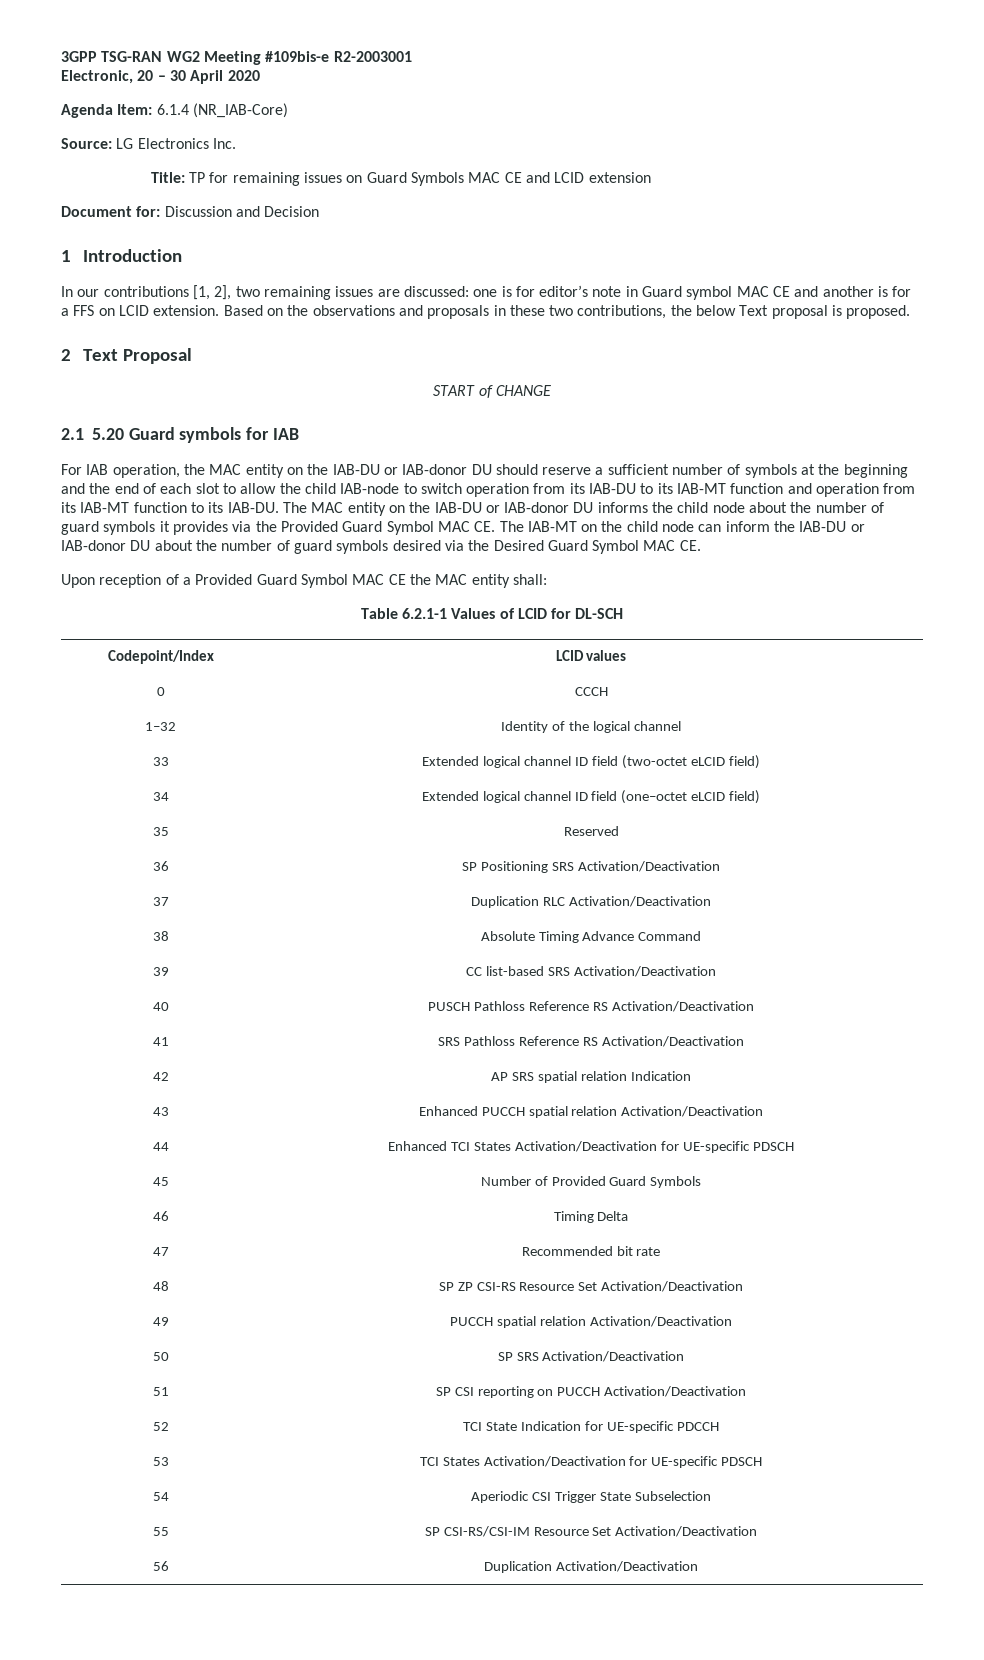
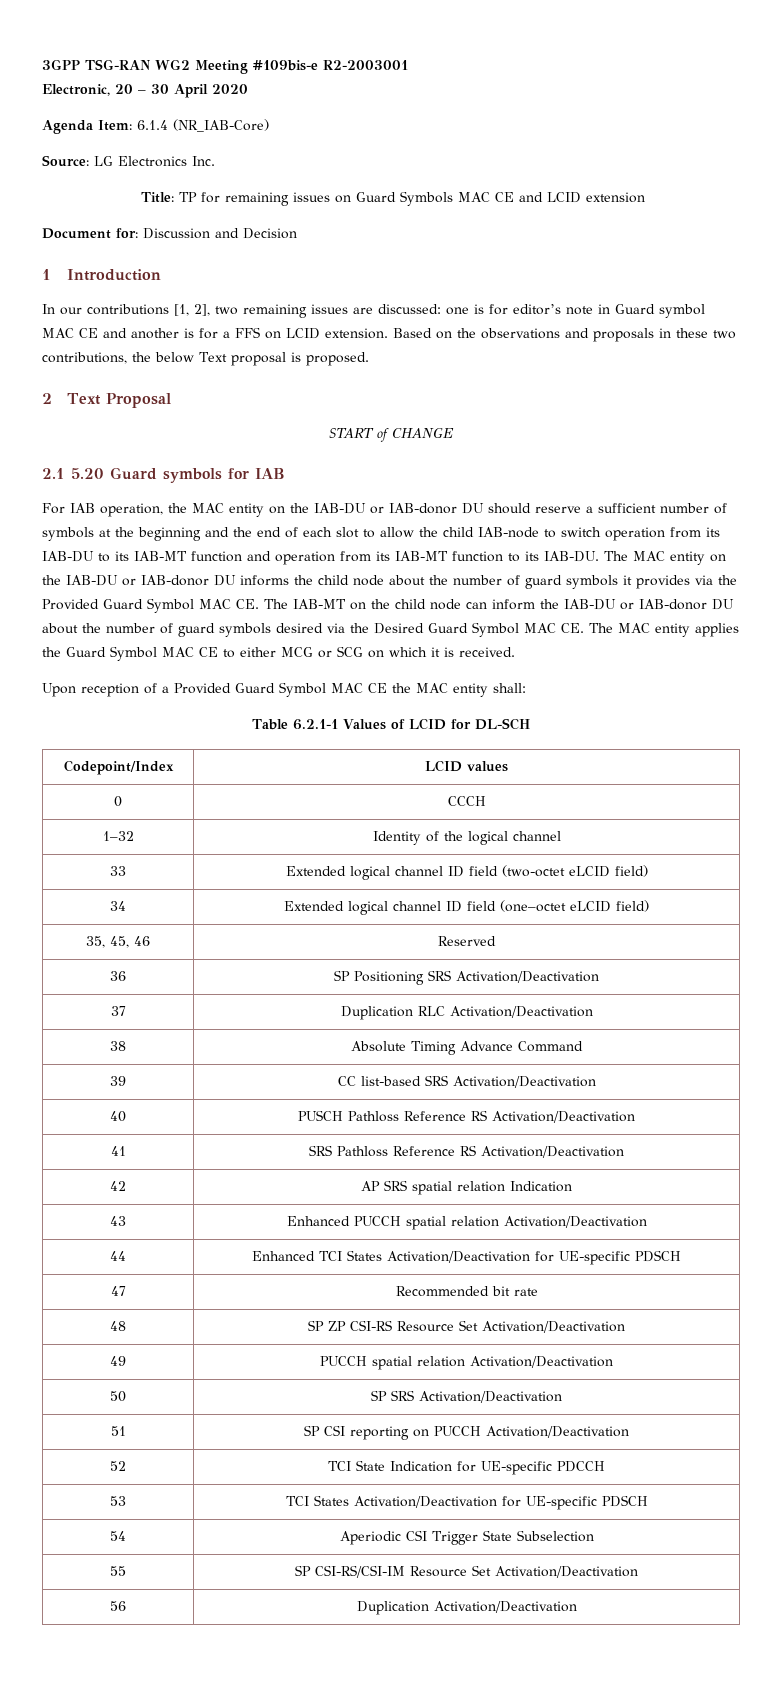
- The MAC entity on the IAB-DU or IAB-donor DU informs the child node about the number of guard symbols it provides via the Provided Guard Symbol MAC CE. The IAB-MT on the child node can inform the IAB-DU or IAB-donor DU about the number of guard symbols desired via the Desired Guard Symbol MAC CE.
+ The MAC entity on the IAB-DU or IAB-donor DU informs the child node about the number of guard symbols it provides via the Provided Guard Symbol MAC CE. The IAB-MT on the child node can inform the IAB-DU or IAB-donor DU about the number of guard symbols desired via the Desired Guard Symbol MAC CE. The MAC entity applies the Guard Symbol MAC CE to either MCG or SCG on which it is received.
- 35 | Reserved
+ 35, 45, 46 | Reserved
- 45 | Number of Provided Guard Symbols
- 46 | Timing Delta

